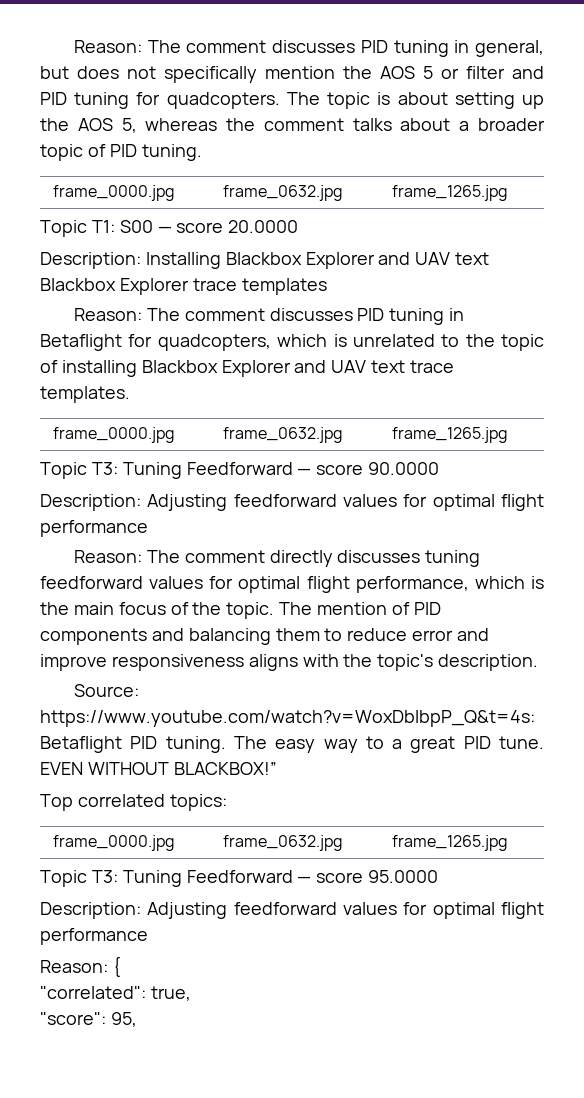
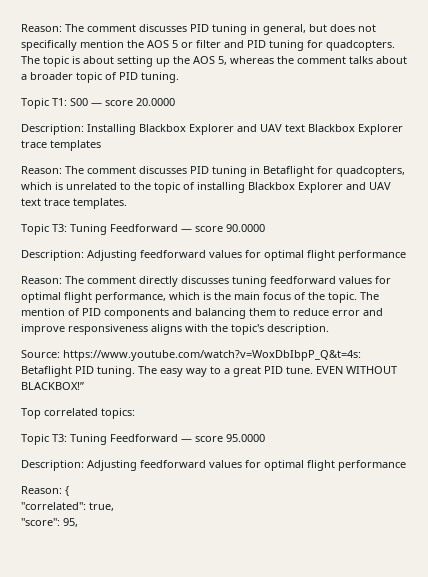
  The topic is about setting up the AOS 5, whereas the comment talks about a broader topic of PID tuning.
- frame_0000.jpg | frame_0632.jpg | frame_1265.jpg
  Reason: The comment discusses PID tuning in Betaflight for quadcopters, which is unrelated to the topic of installing Blackbox Explorer and UAV text trace templates.
- frame_0000.jpg | frame_0632.jpg | frame_1265.jpg
  Top correlated topics:
- frame_0000.jpg | frame_0632.jpg | frame_1265.jpg

